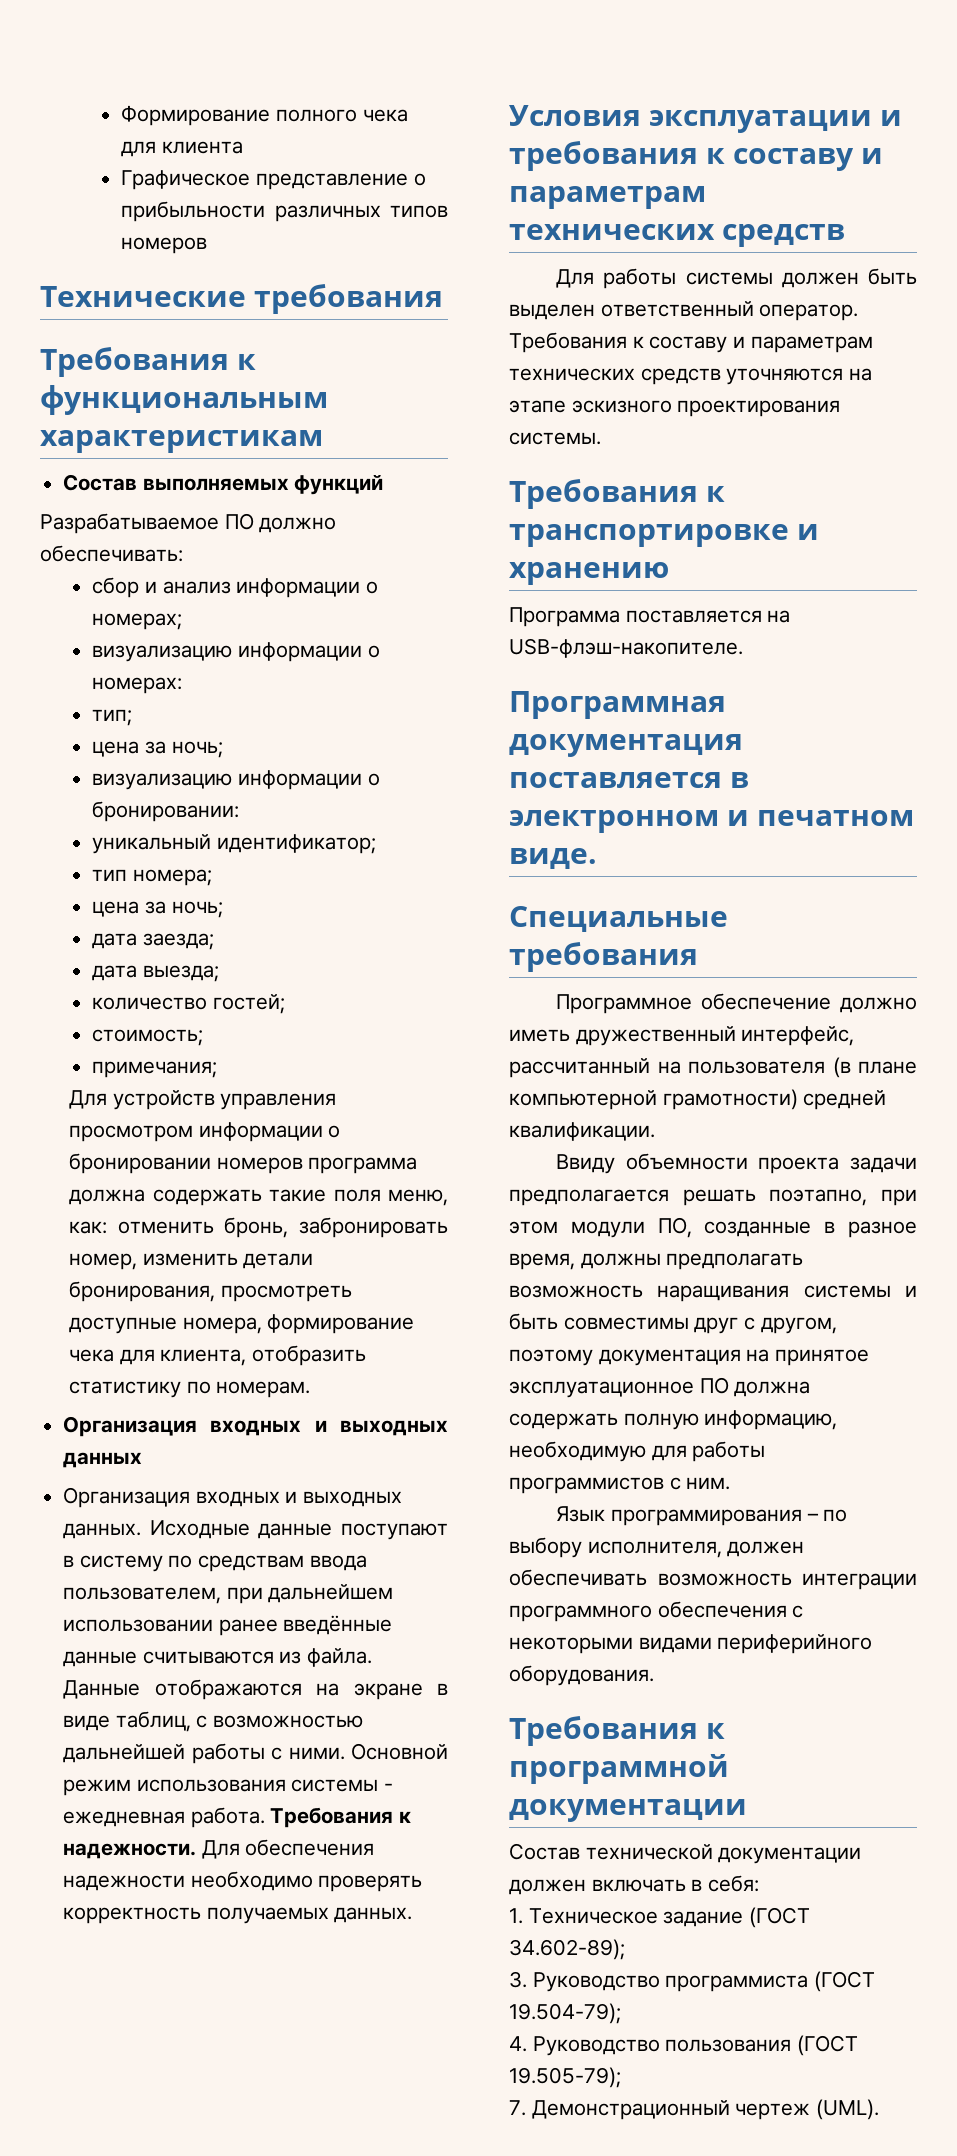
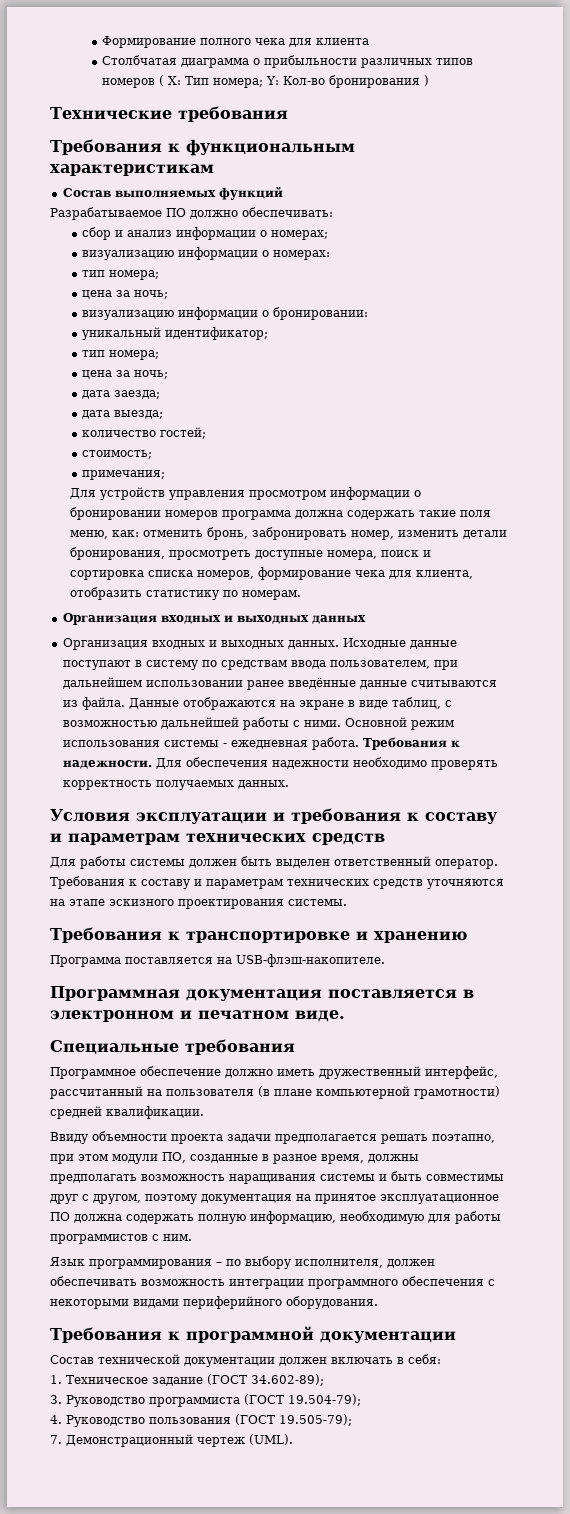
- Графическое представление о прибыльности различных типов номеров
+ Столбчатая диаграмма о прибыльности различных типов номеров ( X: Тип номера; Y: Кол-во бронирования )
  визуализацию информации о номерах:
- тип;
+ тип номера;
- Для устройств управления просмотром информации о бронировании номеров программа должна содержать такие поля меню, как: отменить бронь, забронировать номер, изменить детали бронирования, просмотреть доступные номера, формирование чека для клиента, отобразить статистику по номерам.
+ Для устройств управления просмотром информации о бронировании номеров программа должна содержать такие поля меню, как: отменить бронь, забронировать номер, изменить детали бронирования, просмотреть доступные номера, поиск и сортировка списка номеров, формирование чека для клиента, отобразить статистику по номерам.

